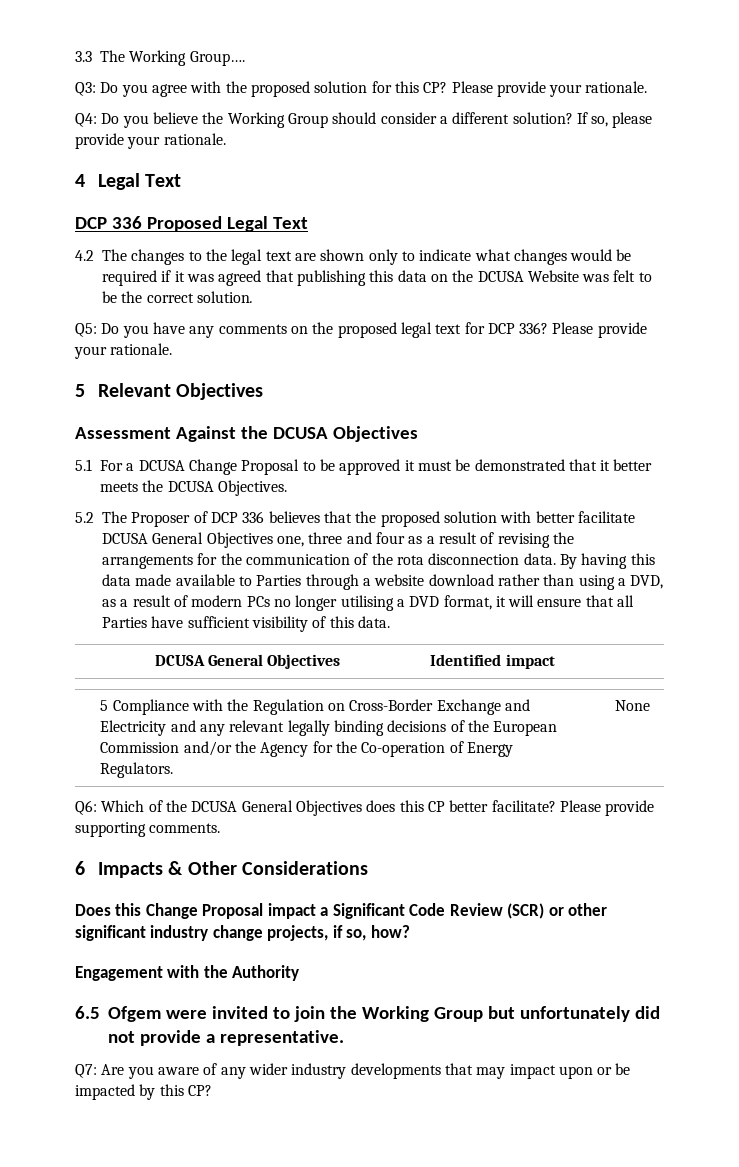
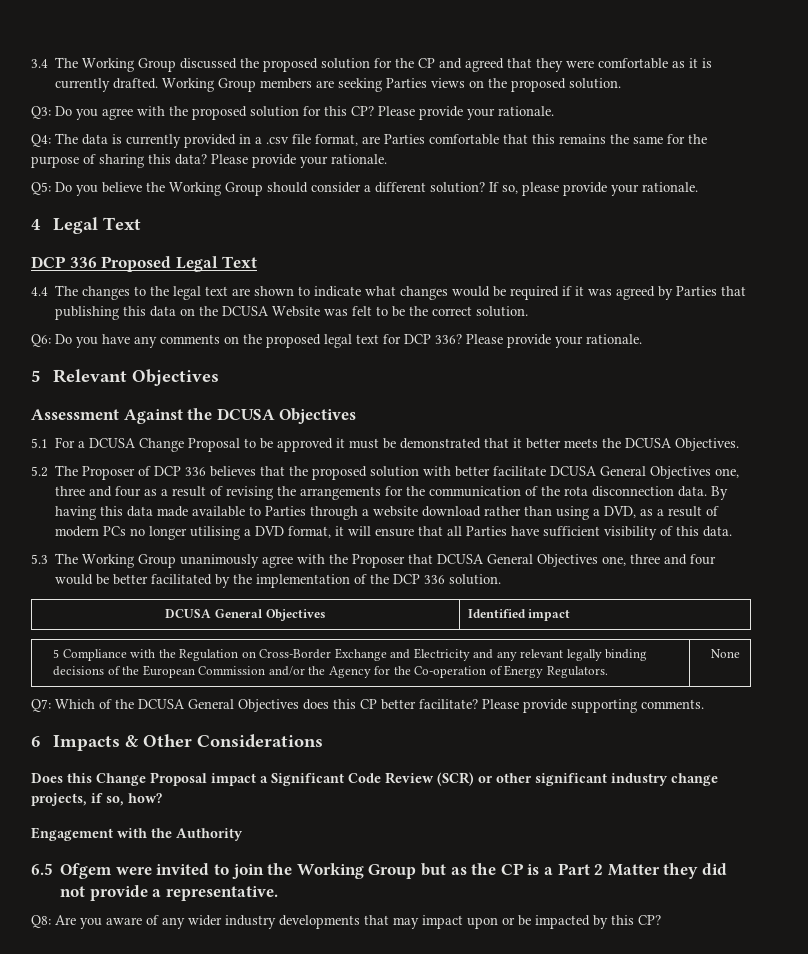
- 3.3 The Working Group….
+ 3.4 The Working Group discussed the proposed solution for the CP and agreed that they were comfortable as it is currently drafted. Working Group members are seeking Parties views on the proposed solution.
- Q4: Do you believe the Working Group should consider a different solution?
+ Q4: The data is currently provided in a .csv file format, are Parties comfortable that this remains the same for the purpose of sharing this data? Please provide your rationale.
+ Q5: Do you believe the Working Group should consider a different solution?
- 4.2 The changes to the legal text are shown only to indicate what changes would be required if it was agreed that publishing this data on the DCUSA Website was felt to be the correct solution.
+ 4.4 The changes to the legal text are shown to indicate what changes would be required if it was agreed by Parties that publishing this data on the DCUSA Website was felt to be the correct solution.
- Q5: Do you have any comments on the proposed legal text for DCP 336?
+ Q6: Do you have any comments on the proposed legal text for DCP 336?
+ 5.3 The Working Group unanimously agree with the Proposer that DCUSA General Objectives one, three and four would be better facilitated by the implementation of the DCP 336 solution.
- Q6: Which of the DCUSA General Objectives does this CP better facilitate?
+ Q7: Which of the DCUSA General Objectives does this CP better facilitate?
- 6.5 Ofgem were invited to join the Working Group but unfortunately did not provide a representative.
+ 6.5 Ofgem were invited to join the Working Group but as the CP is a Part 2 Matter they did not provide a representative.
- Q7: Are you aware of any wider industry developments that may impact upon or be impacted by this CP?
+ Q8: Are you aware of any wider industry developments that may impact upon or be impacted by this CP?

